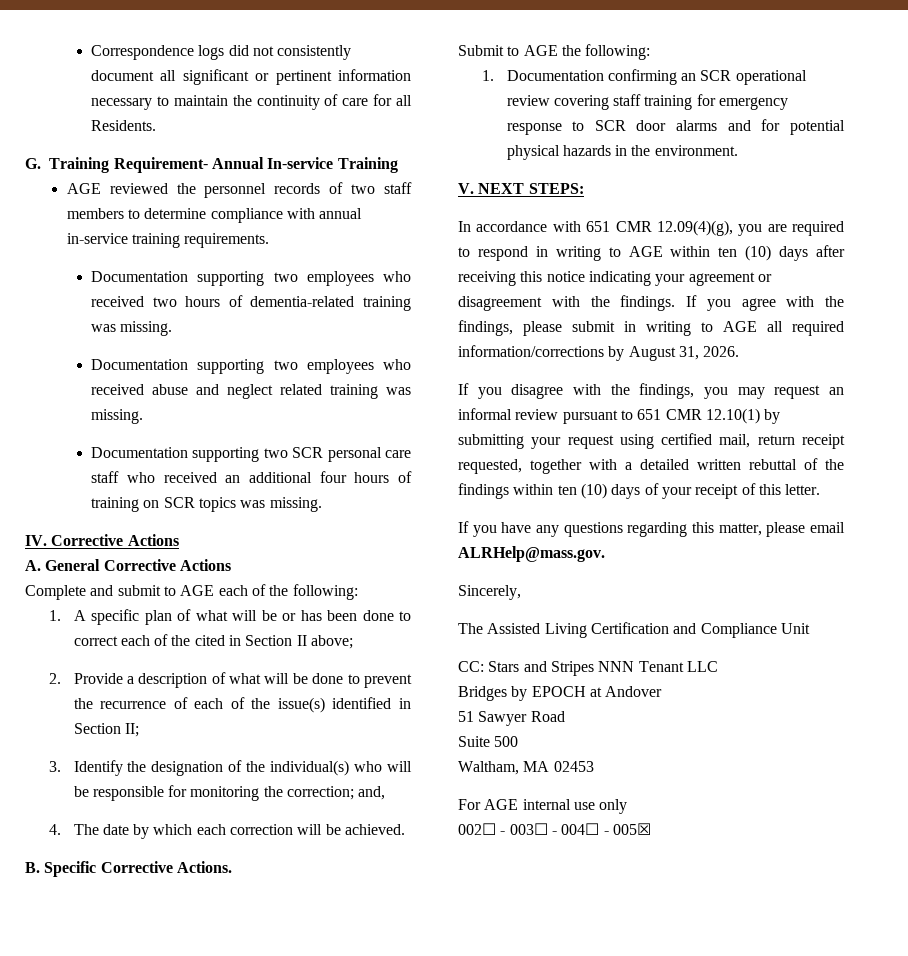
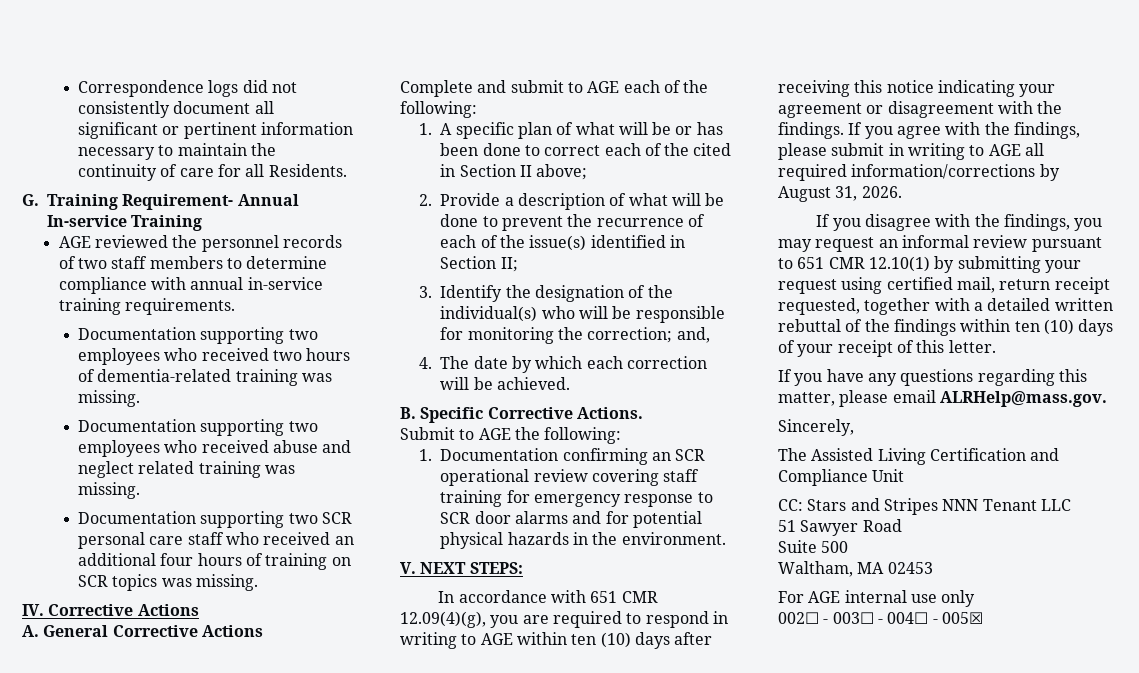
- Bridges by EPOCH at Andover

